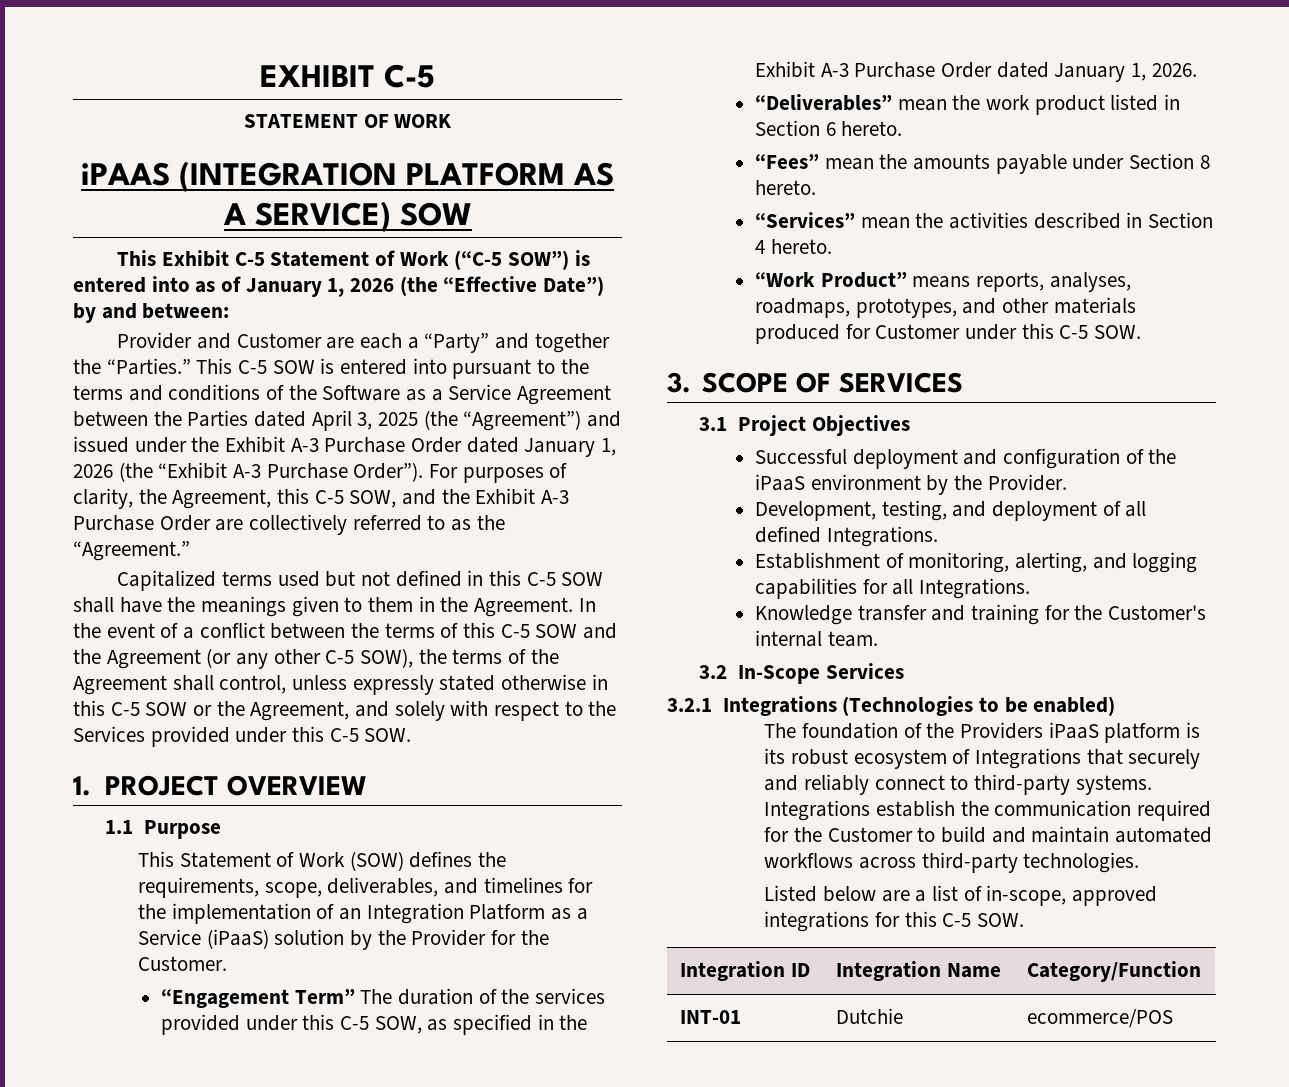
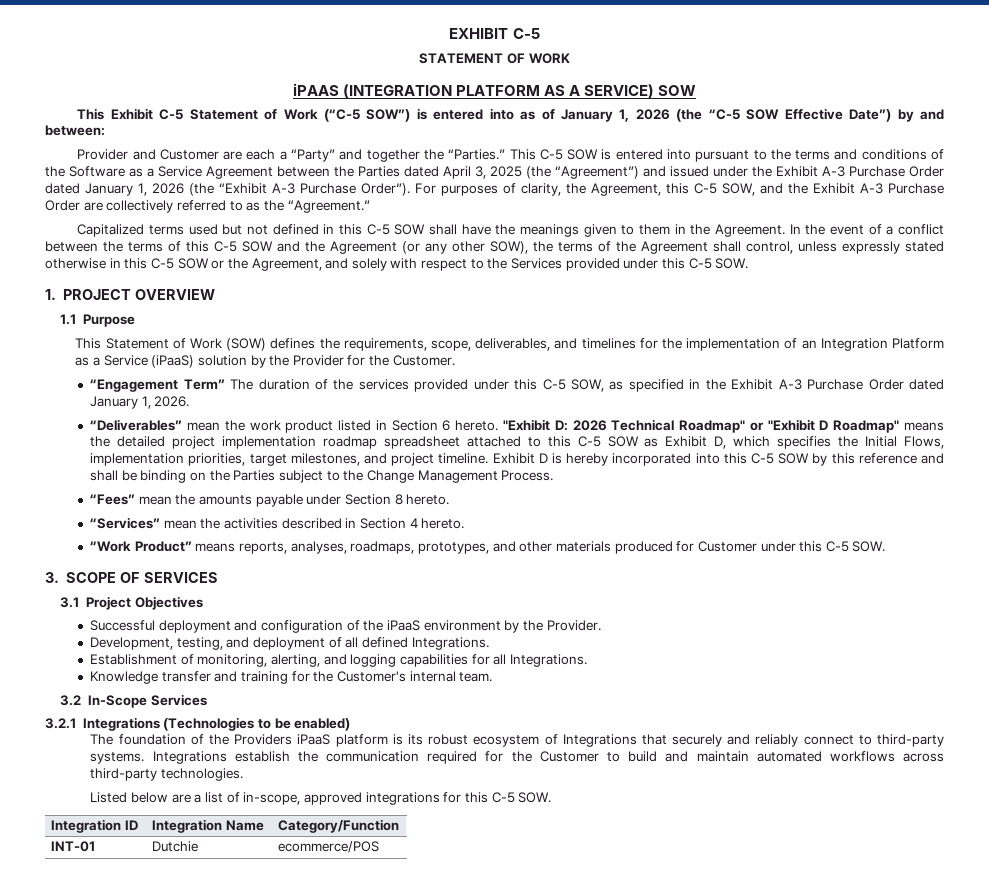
- This Exhibit C-5 Statement of Work (“C-5 SOW”) is entered into as of January 1, 2026 (the “Effective Date”) by and between:
+ This Exhibit C-5 Statement of Work (“C-5 SOW”) is entered into as of January 1, 2026 (the “C-5 SOW Effective Date”) by and between:
- In the event of a conflict between the terms of this C-5 SOW and the Agreement (or any other C-5 SOW), the terms of the Agreement shall control, unless expressly stated otherwise in this C-5 SOW or the Agreement, and solely with respect to the Services provided under this C-5 SOW.
+ In the event of a conflict between the terms of this C-5 SOW and the Agreement (or any other SOW), the terms of the Agreement shall control, unless expressly stated otherwise in this C-5 SOW or the Agreement, and solely with respect to the Services provided under this C-5 SOW.
+ "Exhibit D: 2026 Technical Roadmap" or "Exhibit D Roadmap" means the detailed project implementation roadmap spreadsheet attached to this C-5 SOW as Exhibit D, which specifies the Initial Flows, implementation priorities, target milestones, and project timeline. Exhibit D is hereby incorporated into this C-5 SOW by this reference and shall be binding on the Parties subject to the Change Management Process.

